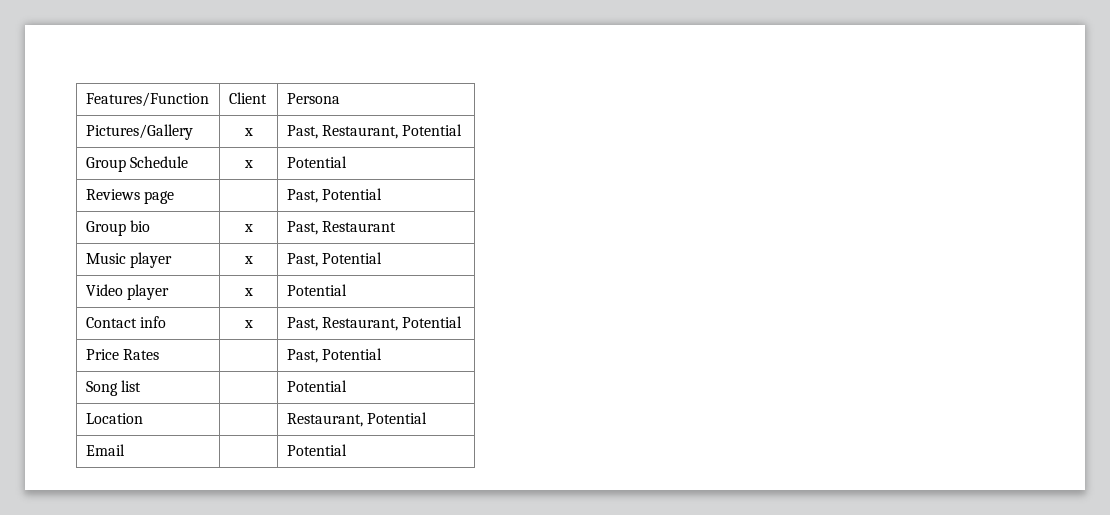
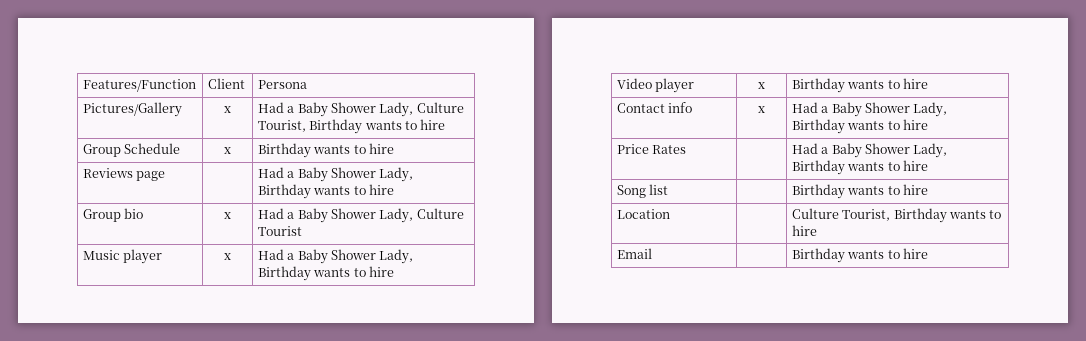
- Pictures/Gallery | x | Past, Restaurant, Potential
- Group Schedule | x | Potential
- Reviews page | | Past, Potential
- Group bio | x | Past, Restaurant
- Music player | x | Past, Potential
+ Pictures/Gallery | x | Had a Baby Shower Lady, Culture Tourist, Birthday wants to hire
+ Group Schedule | x | Birthday wants to hire
+ Reviews page | | Had a Baby Shower Lady, Birthday wants to hire
+ Group bio | x | Had a Baby Shower Lady, Culture Tourist
+ Music player | x | Had a Baby Shower Lady, Birthday wants to hire
- Video player | x | Potential
+ Video player | x | Birthday wants to hire
- Contact info | x | Past, Restaurant, Potential
- Price Rates | | Past, Potential
- Song list | | Potential
- Location | | Restaurant, Potential
- Email | | Potential
+ Contact info | x | Had a Baby Shower Lady, Birthday wants to hire
+ Price Rates | | Had a Baby Shower Lady, Birthday wants to hire
+ Song list | | Birthday wants to hire
+ Location | | Culture Tourist, Birthday wants to hire
+ Email | | Birthday wants to hire

